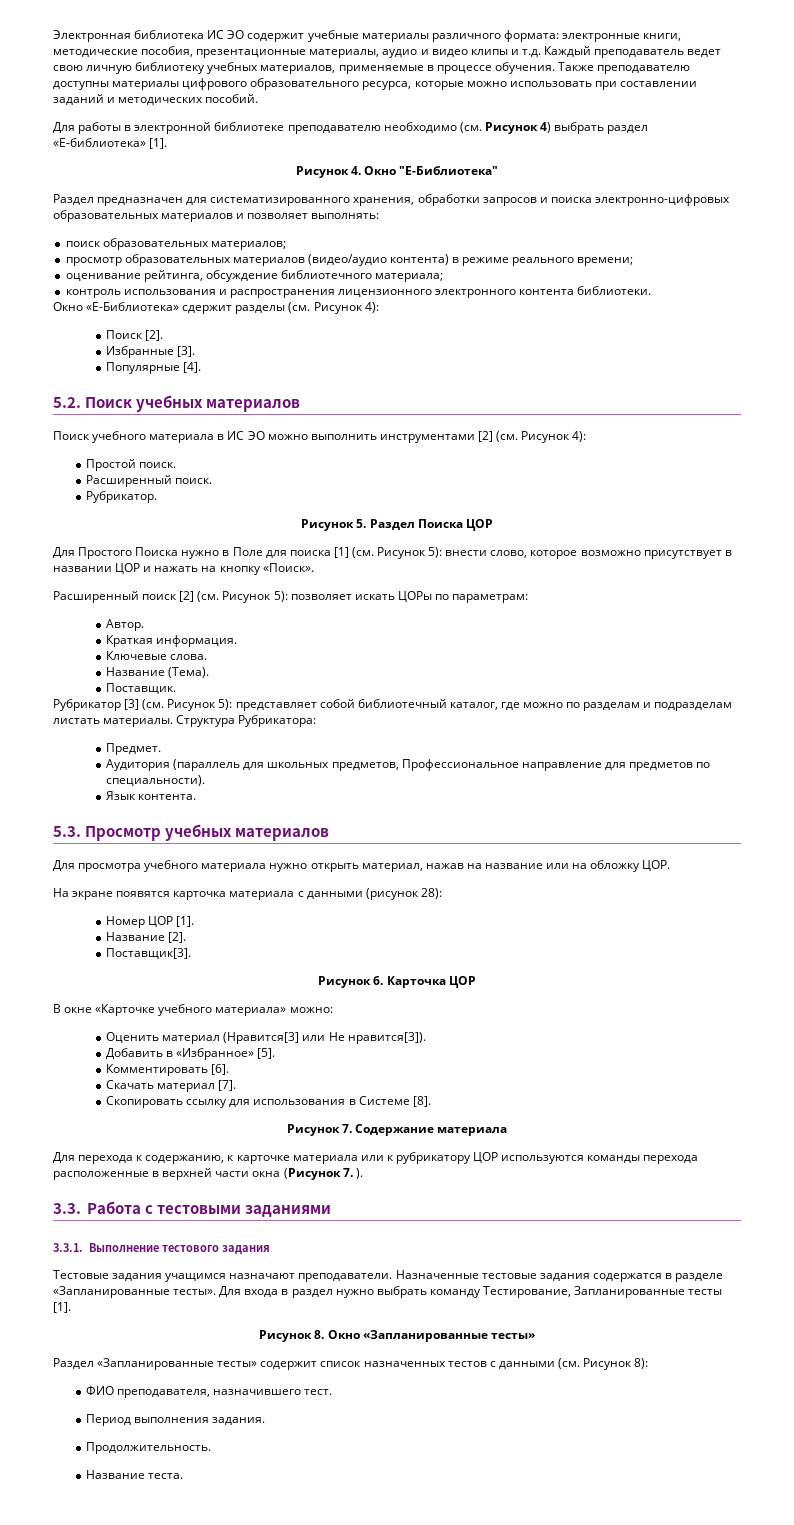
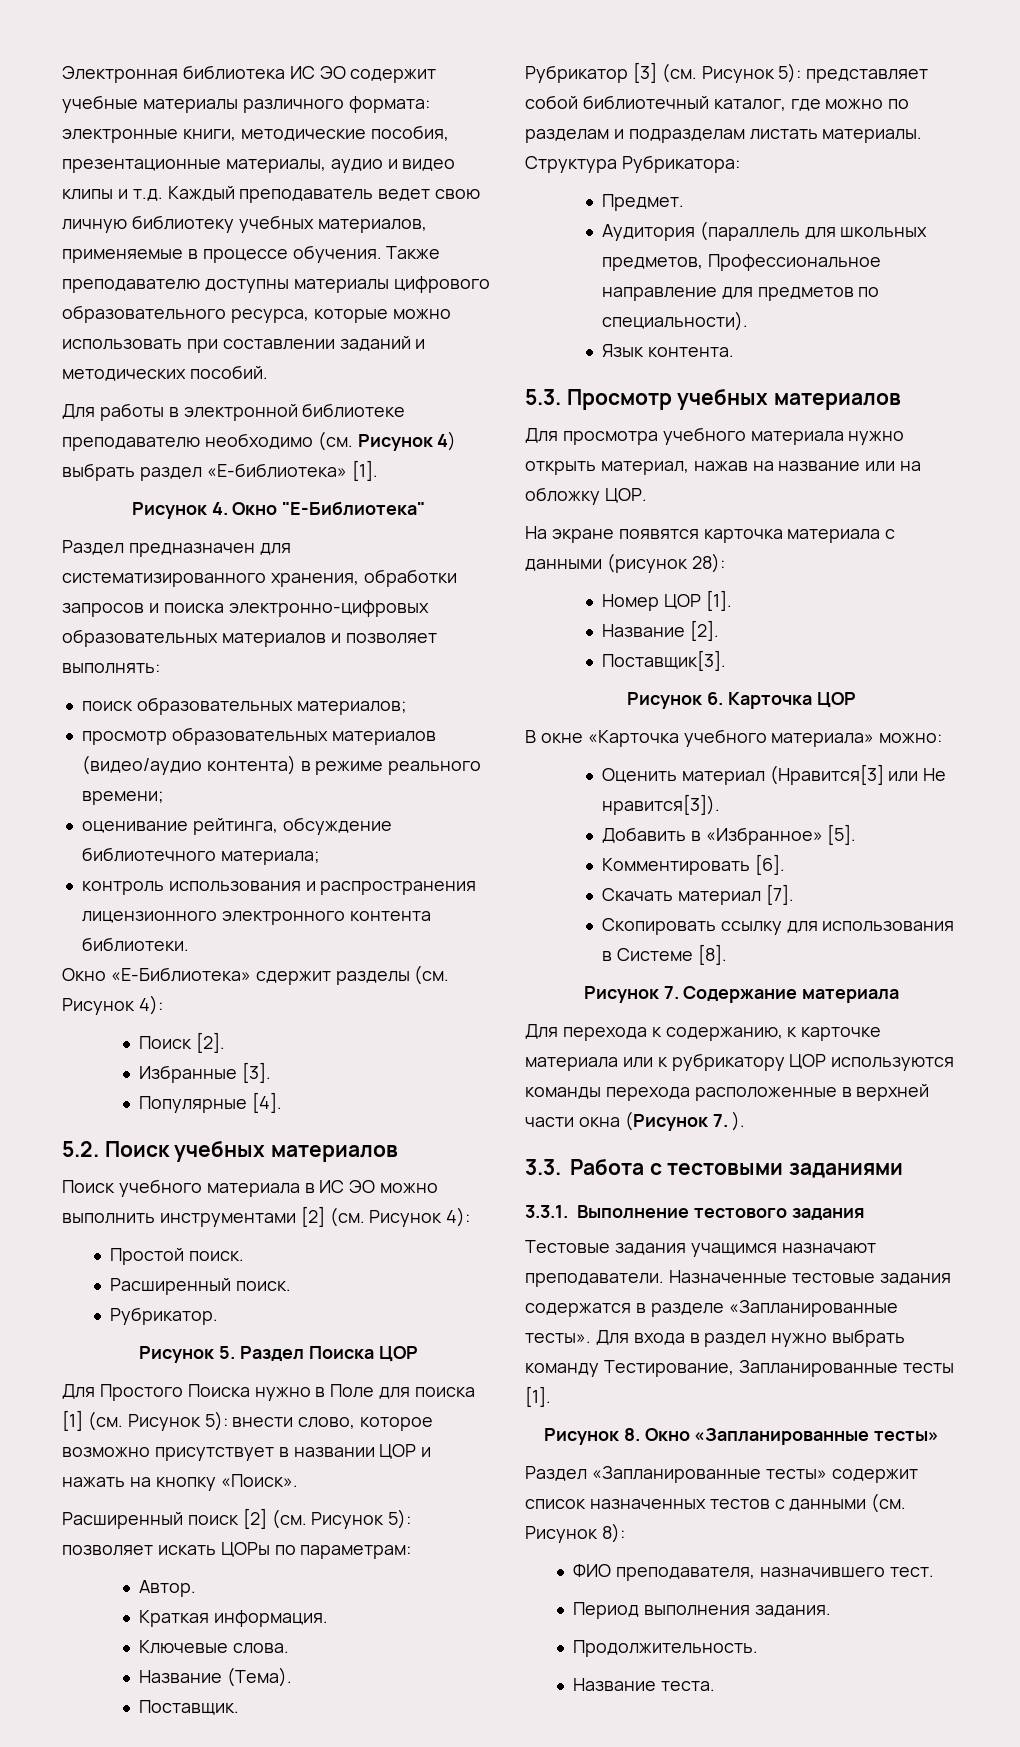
- В окне «Карточке учебного материала» можно:
+ В окне «Карточка учебного материала» можно:

